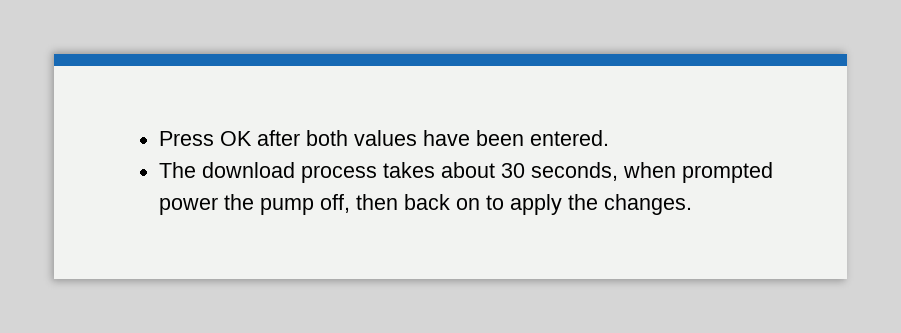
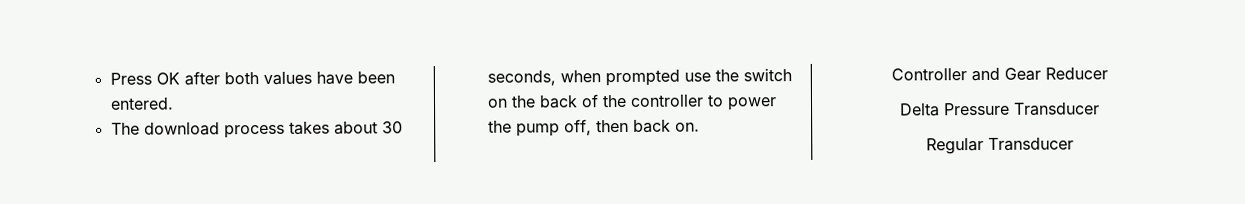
- The download process takes about 30 seconds, when prompted power the pump off, then back on to apply the changes.
+ The download process takes about 30 seconds, when prompted use the switch on the back of the controller to power the pump off, then back on.
+ Controller and Gear Reducer
+ Delta Pressure Transducer
+ Regular Transducer

